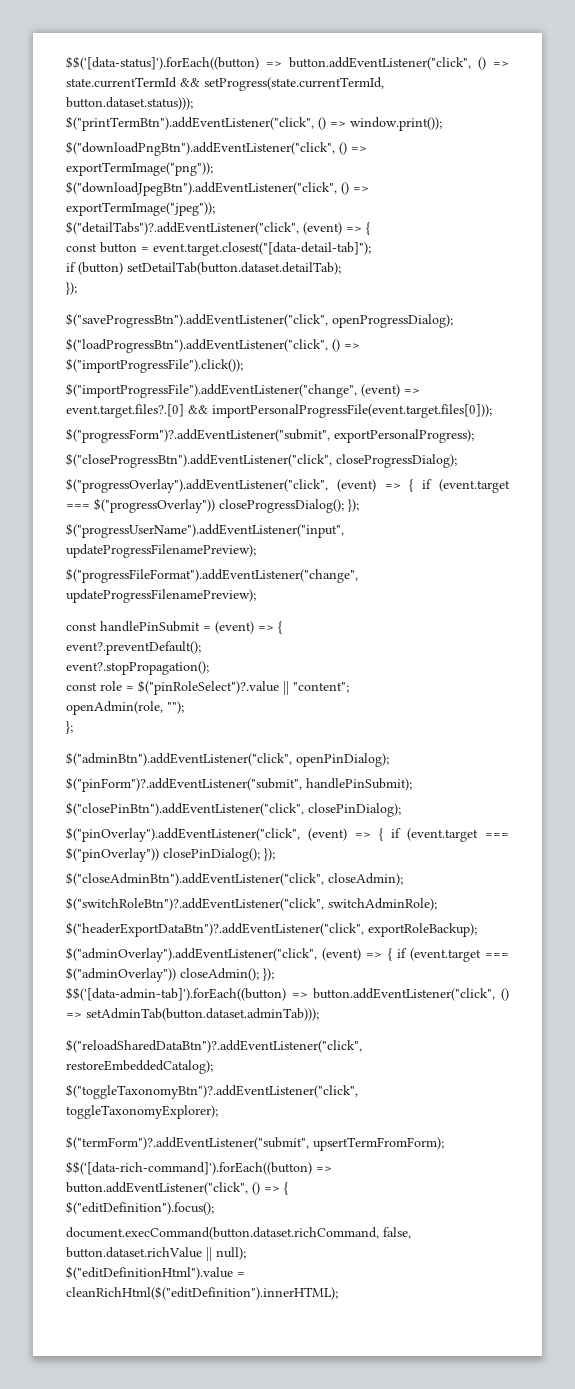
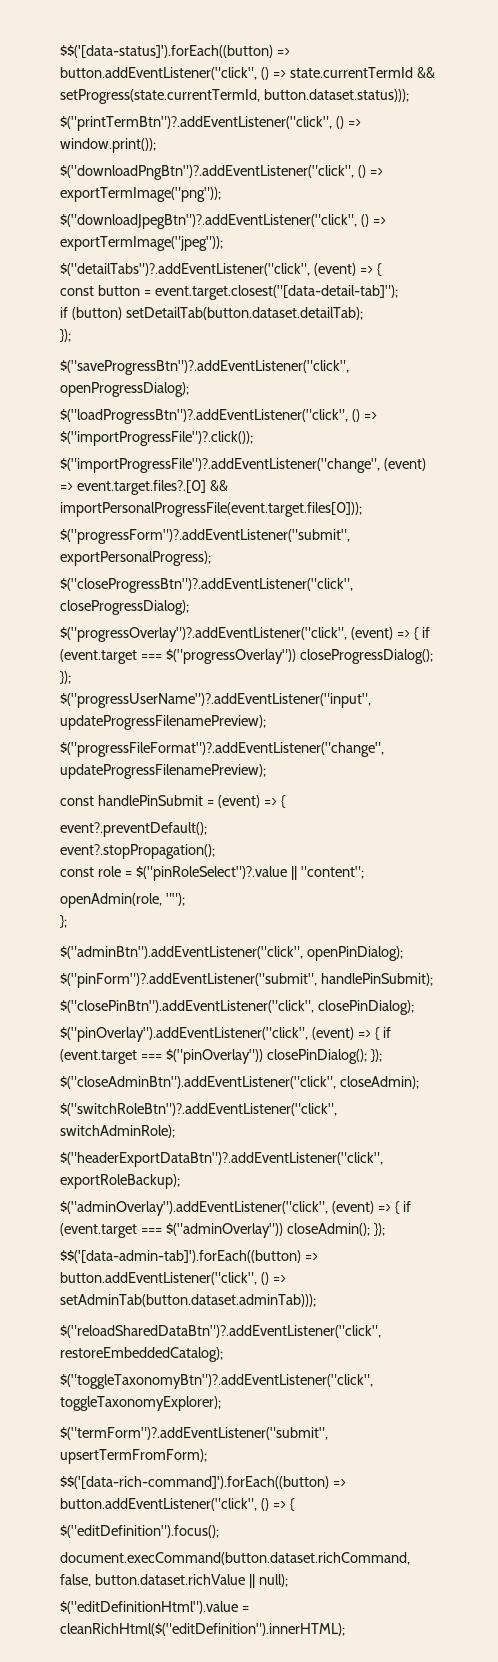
- $("printTermBtn").addEventListener("click", () => window.print());
+ $("printTermBtn")?.addEventListener("click", () => window.print());
- $("downloadPngBtn").addEventListener("click", () => exportTermImage("png"));
+ $("downloadPngBtn")?.addEventListener("click", () => exportTermImage("png"));
- $("downloadJpegBtn").addEventListener("click", () => exportTermImage("jpeg"));
+ $("downloadJpegBtn")?.addEventListener("click", () => exportTermImage("jpeg"));
- $("saveProgressBtn").addEventListener("click", openProgressDialog);
+ $("saveProgressBtn")?.addEventListener("click", openProgressDialog);
- $("loadProgressBtn").addEventListener("click", () => $("importProgressFile").click());
- $("importProgressFile").addEventListener("change", (event) => event.target.files?.[0] && importPersonalProgressFile(event.target.files[0]));
+ $("loadProgressBtn")?.addEventListener("click", () => $("importProgressFile")?.click());
+ $("importProgressFile")?.addEventListener("change", (event) => event.target.files?.[0] && importPersonalProgressFile(event.target.files[0]));
- $("closeProgressBtn").addEventListener("click", closeProgressDialog);
+ $("closeProgressBtn")?.addEventListener("click", closeProgressDialog);
- $("progressOverlay").addEventListener("click", (event) => { if (event.target === $("progressOverlay")) closeProgressDialog(); });
+ $("progressOverlay")?.addEventListener("click", (event) => { if (event.target === $("progressOverlay")) closeProgressDialog(); });
- $("progressUserName").addEventListener("input", updateProgressFilenamePreview);
- $("progressFileFormat").addEventListener("change", updateProgressFilenamePreview);
+ $("progressUserName")?.addEventListener("input", updateProgressFilenamePreview);
+ $("progressFileFormat")?.addEventListener("change", updateProgressFilenamePreview);

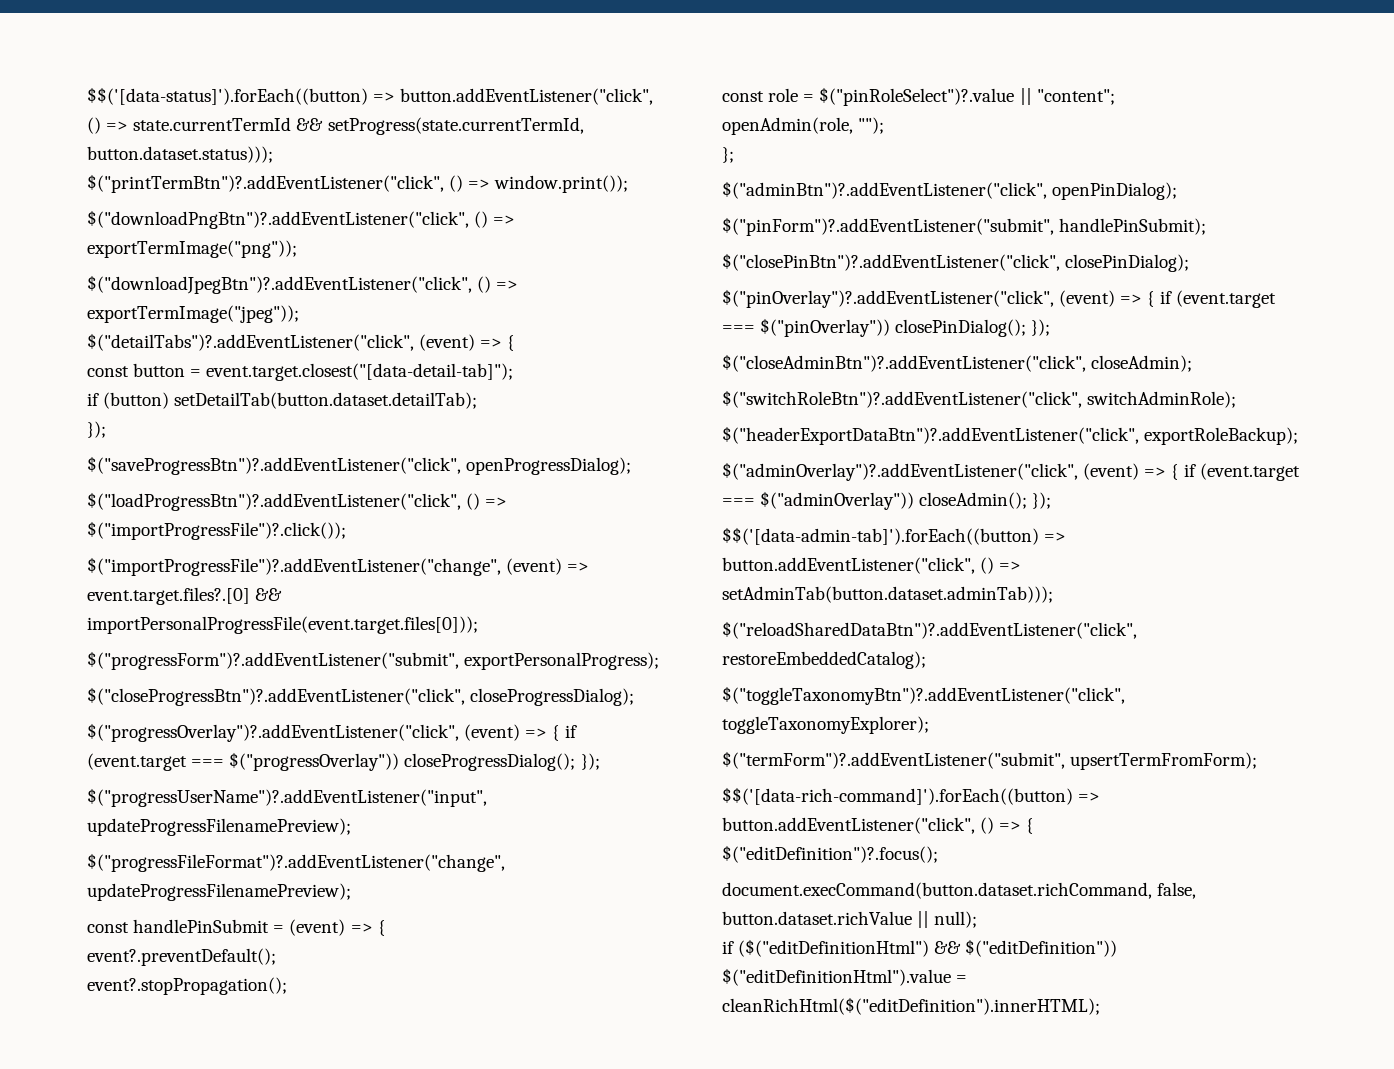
- $("adminBtn").addEventListener("click", openPinDialog);
+ $("adminBtn")?.addEventListener("click", openPinDialog);
- $("closePinBtn").addEventListener("click", closePinDialog);
+ $("closePinBtn")?.addEventListener("click", closePinDialog);
- $("pinOverlay").addEventListener("click", (event) => { if (event.target === $("pinOverlay")) closePinDialog(); });
+ $("pinOverlay")?.addEventListener("click", (event) => { if (event.target === $("pinOverlay")) closePinDialog(); });
- $("closeAdminBtn").addEventListener("click", closeAdmin);
+ $("closeAdminBtn")?.addEventListener("click", closeAdmin);
- $("adminOverlay").addEventListener("click", (event) => { if (event.target === $("adminOverlay")) closeAdmin(); });
+ $("adminOverlay")?.addEventListener("click", (event) => { if (event.target === $("adminOverlay")) closeAdmin(); });
- $("editDefinition").focus();
+ $("editDefinition")?.focus();
- $("editDefinitionHtml").value = cleanRichHtml($("editDefinition").innerHTML);
+ if ($("editDefinitionHtml") && $("editDefinition")) $("editDefinitionHtml").value = cleanRichHtml($("editDefinition").innerHTML);

